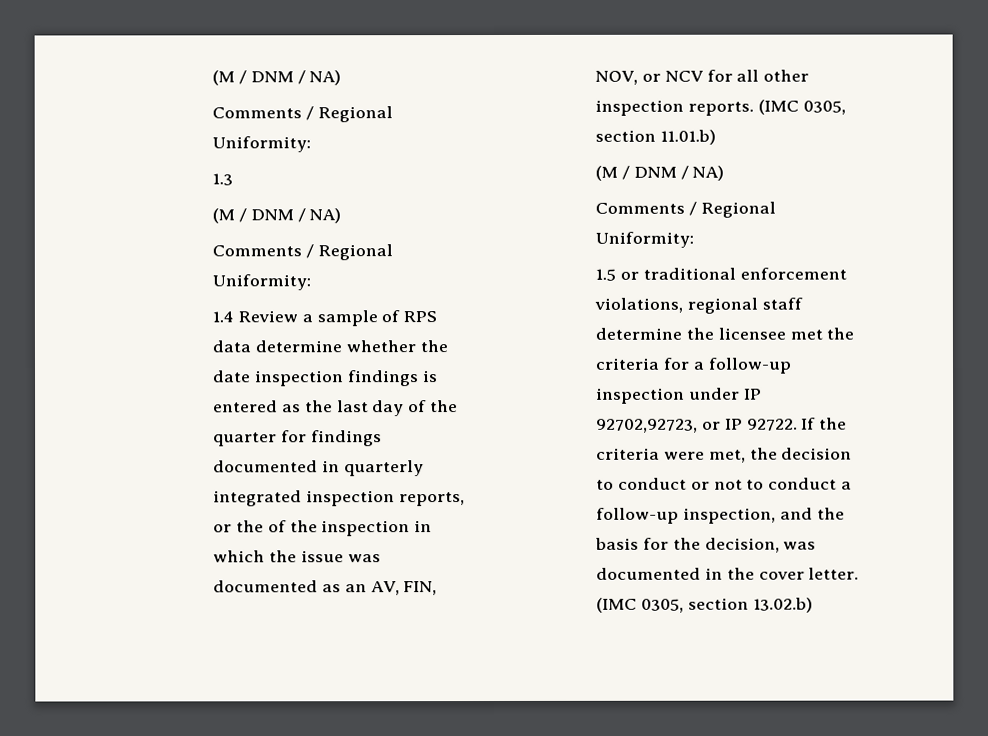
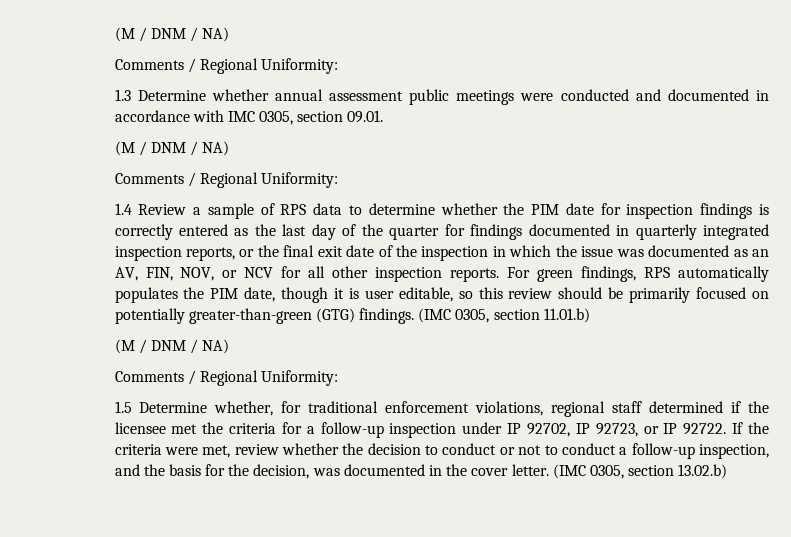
- 1.3
+ 1.3 Determine whether annual assessment public meetings were conducted and documented in accordance with IMC 0305, section 09.01.
- 1.4 Review a sample of RPS data determine whether the date inspection findings is entered as the last day of the quarter for findings documented in quarterly integrated inspection reports, or the of the inspection in which the issue was documented as an AV, FIN, NOV, or NCV for all other inspection reports.
+ 1.4 Review a sample of RPS data to determine whether the PIM date for inspection findings is correctly entered as the last day of the quarter for findings documented in quarterly integrated inspection reports, or the final exit date of the inspection in which the issue was documented as an AV, FIN, NOV, or NCV for all other inspection reports.
+ For green findings, RPS automatically populates the PIM date, though it is user editable, so this review should be primarily focused on potentially greater-than-green (GTG) findings.
- 1.5 or traditional enforcement violations, regional staff determine the licensee met the criteria for a follow-up inspection under IP 92702,92723, or IP 92722.
+ 1.5 Determine whether, for traditional enforcement violations, regional staff determined if the licensee met the criteria for a follow-up inspection under IP 92702, IP 92723, or IP 92722.
- If the criteria were met, the decision to conduct or not to conduct a follow-up inspection, and the basis for the decision, was documented in the cover letter.
+ If the criteria were met, review whether the decision to conduct or not to conduct a follow-up inspection, and the basis for the decision, was documented in the cover letter.

